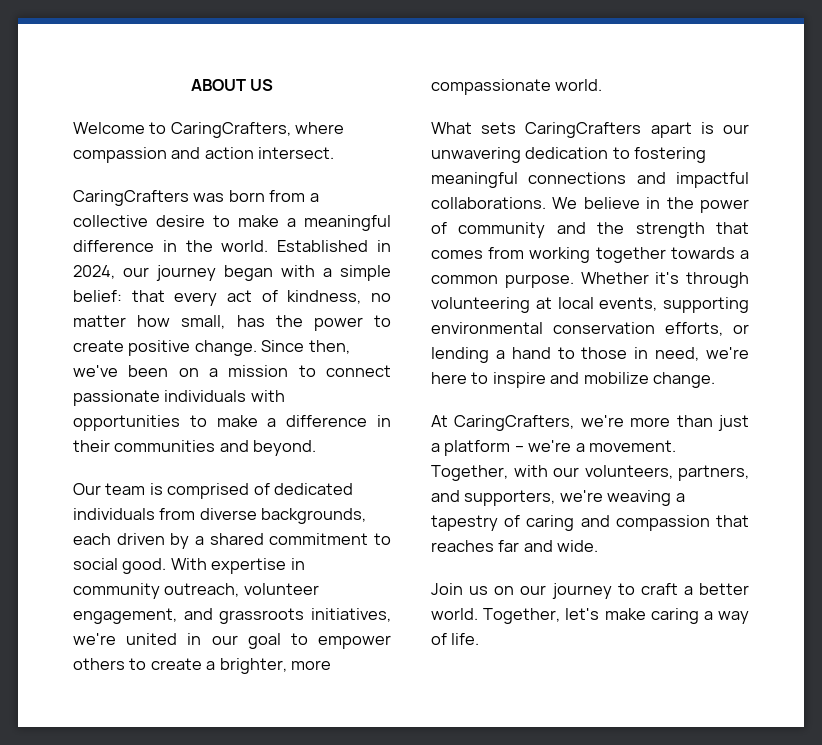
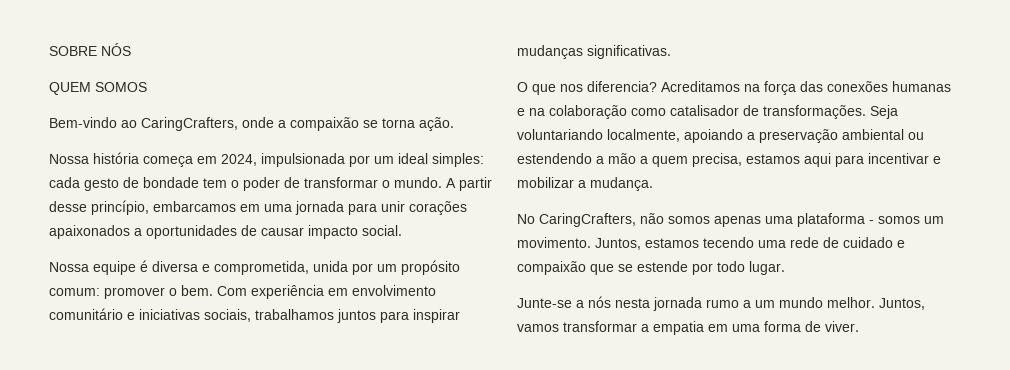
- ABOUT US
- Welcome to CaringCrafters, where compassion and action intersect.
- CaringCrafters was born from a collective desire to make a meaningful difference in the world. Established in 2024, our journey began with a simple belief: that every act of kindness, no matter how small, has the power to create positive change. Since then, we've been on a mission to connect passionate individuals with opportunities to make a difference in their communities and beyond.
- Our team is comprised of dedicated individuals from diverse backgrounds, each driven by a shared commitment to social good. With expertise in community outreach, volunteer engagement, and grassroots initiatives, we're united in our goal to empower others to create a brighter, more compassionate world.
- What sets CaringCrafters apart is our unwavering dedication to fostering meaningful connections and impactful collaborations. We believe in the power of community and the strength that comes from working together towards a common purpose. Whether it's through volunteering at local events, supporting environmental conservation efforts, or lending a hand to those in need, we're here to inspire and mobilize change.
- At CaringCrafters, we're more than just a platform – we're a movement. Together, with our volunteers, partners, and supporters, we're weaving a tapestry of caring and compassion that reaches far and wide.
- Join us on our journey to craft a better world. Together, let's make caring a way of life.
+ SOBRE NÓS
+ QUEM SOMOS
+ Bem-vindo ao CaringCrafters, onde a compaixão se torna ação.
+ Nossa história começa em 2024, impulsionada por um ideal simples: cada gesto de bondade tem o poder de transformar o mundo. A partir desse princípio, embarcamos em uma jornada para unir corações apaixonados a oportunidades de causar impacto social.
+ Nossa equipe é diversa e comprometida, unida por um propósito comum: promover o bem. Com experiência em envolvimento comunitário e iniciativas sociais, trabalhamos juntos para inspirar mudanças significativas.
+ O que nos diferencia? Acreditamos na força das conexões humanas e na colaboração como catalisador de transformações. Seja voluntariando localmente, apoiando a preservação ambiental ou estendendo a mão a quem precisa, estamos aqui para incentivar e mobilizar a mudança.
+ No CaringCrafters, não somos apenas uma plataforma - somos um movimento. Juntos, estamos tecendo uma rede de cuidado e compaixão que se estende por todo lugar.
+ Junte-se a nós nesta jornada rumo a um mundo melhor. Juntos, vamos transformar a empatia em uma forma de viver.

